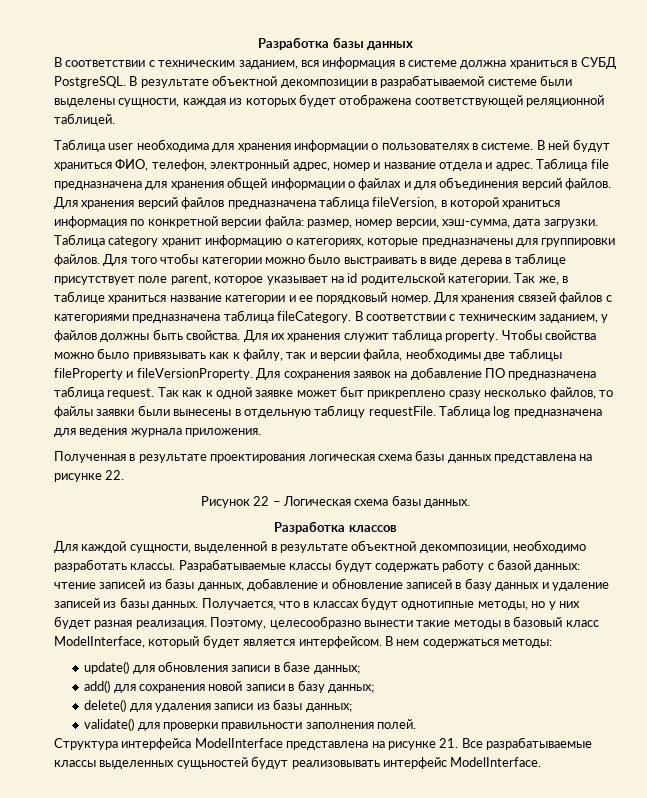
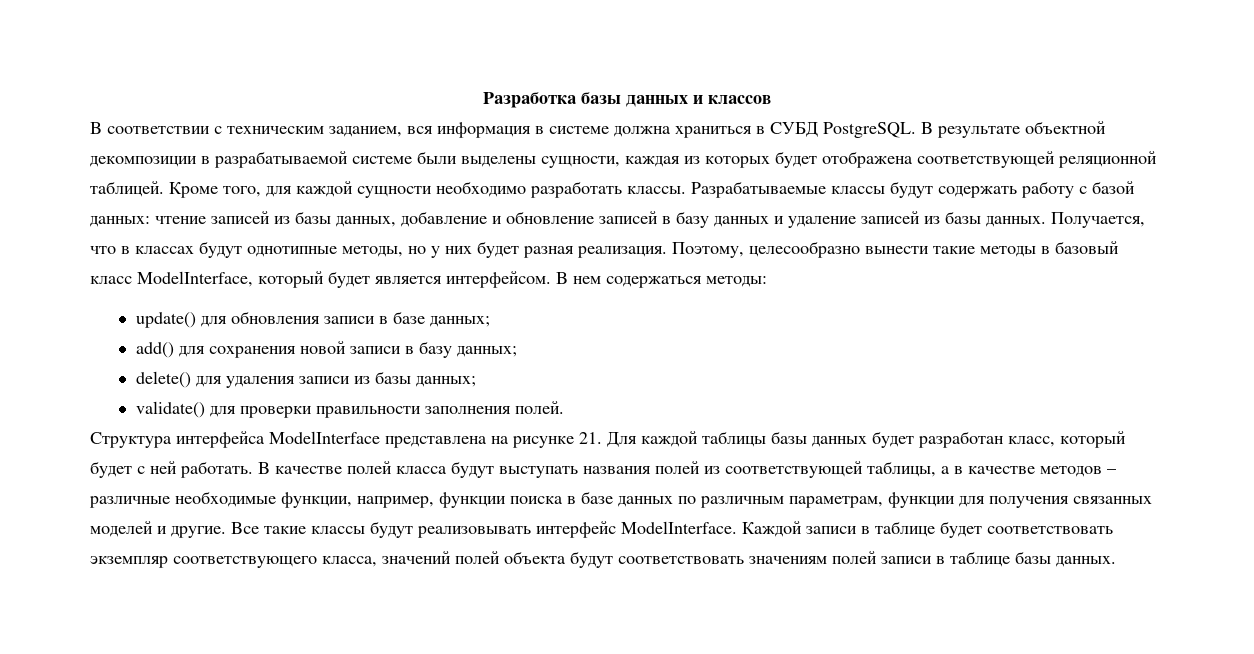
- Разработка базы данных
+ Разработка базы данных и классов
- В результате объектной декомпозиции в разрабатываемой системе были выделены сущности, каждая из которых будет отображена соответствующей реляционной таблицей.
- Таблица user необходима для хранения информации о пользователях в системе. В ней будут храниться ФИО, телефон, электронный адрес, номер и название отдела и адрес. Таблица file предназначена для хранения общей информации о файлах и для объединения версий файлов. Для хранения версий файлов предназначена таблица fileVersion, в которой храниться информация по конкретной версии файла: размер, номер версии, хэш-сумма, дата загрузки. Таблица category хранит информацию о категориях, которые предназначены для группировки файлов. Для того чтобы категории можно было выстраивать в виде дерева в таблице присутствует поле parent, которое указывает на id родительской категории. Так же, в таблице храниться название категории и ее порядковый номер. Для хранения связей файлов с категориями предназначена таблица fileCategory. В соответствии с техническим заданием, у файлов должны быть свойства. Для их хранения служит таблица property. Чтобы свойства можно было привязывать как к файлу, так и версии файла, необходимы две таблицы fileProperty и fileVersionProperty. Для сохранения заявок на добавление ПО предназначена таблица request. Так как к одной заявке может быт прикреплено сразу несколько файлов, то файлы заявки были вынесены в отдельную таблицу requestFile. Таблица log предназначена для ведения журнала приложения.
- Полученная в результате проектирования логическая схема базы данных представлена на рисунке 22.
- Рисунок 22 – Логическая схема базы данных.
- Разработка классов
- Для каждой сущности, выделенной в результате объектной декомпозиции, необходимо разработать классы.
+ В результате объектной декомпозиции в разрабатываемой системе были выделены сущности, каждая из которых будет отображена соответствующей реляционной таблицей. Кроме того, для каждой сущности необходимо разработать классы.
- Структура интерфейса ModelInterface представлена на рисунке 21. Все разрабатываемые классы выделенных сущьностей будут реализовывать интерфейс ModelInterface.
+ Структура интерфейса ModelInterface представлена на рисунке 21. Для каждой таблицы базы данных будет разработан класс, который будет с ней работать. В качестве полей класса будут выступать названия полей из соответствующей таблицы, а в качестве методов – различные необходимые функции, например, функции поиска в базе данных по различным параметрам, функции для получения связанных моделей и другие. Все такие классы будут реализовывать интерфейс ModelInterface. Каждой записи в таблице будет соответствовать экземпляр соответствующего класса, значений полей объекта будут соответствовать значениям полей записи в таблице базы данных.

